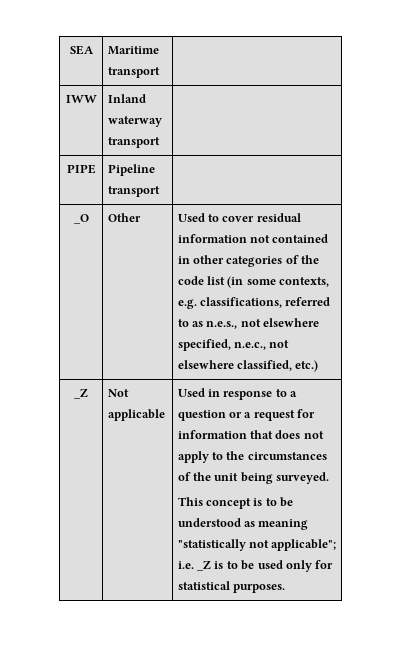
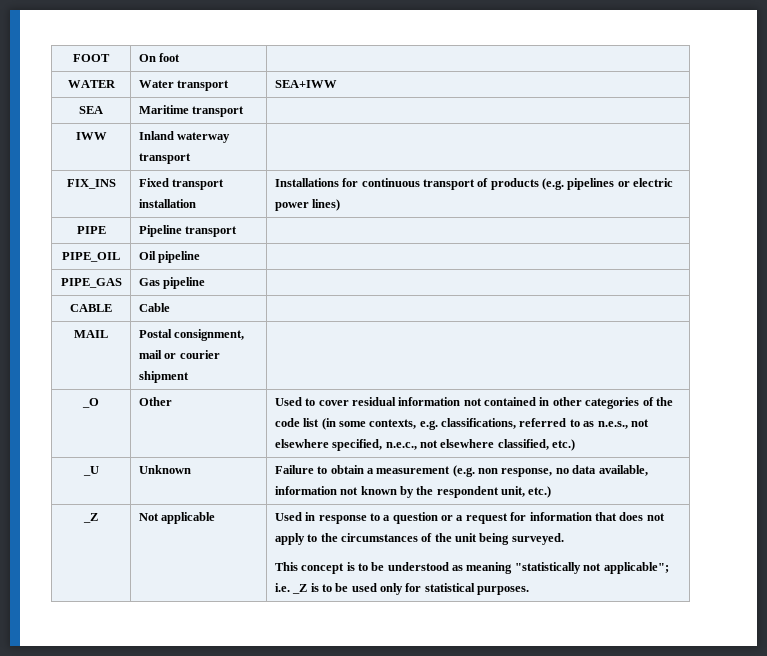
+ FOOT | On foot |
+ WATER | Water transport | SEA+IWW
+ FIX_INS | Fixed transport installation | Installations for continuous transport of products (e.g. pipelines or electric power lines)
  PIPE | Pipeline transport |
+ PIPE_OIL | Oil pipeline |
+ PIPE_GAS | Gas pipeline |
+ CABLE | Cable |
+ MAIL | Postal consignment, mail or courier shipment |
+ _U | Unknown | Failure to obtain a measurement (e.g. non response, no data available, information not known by the respondent unit, etc.)

